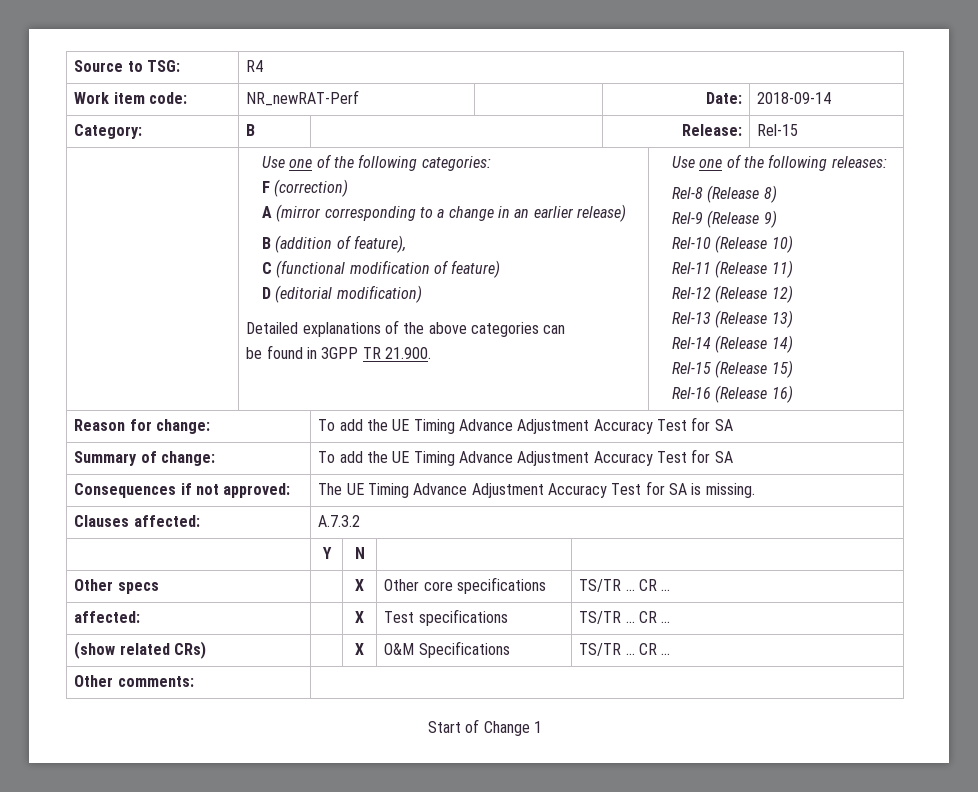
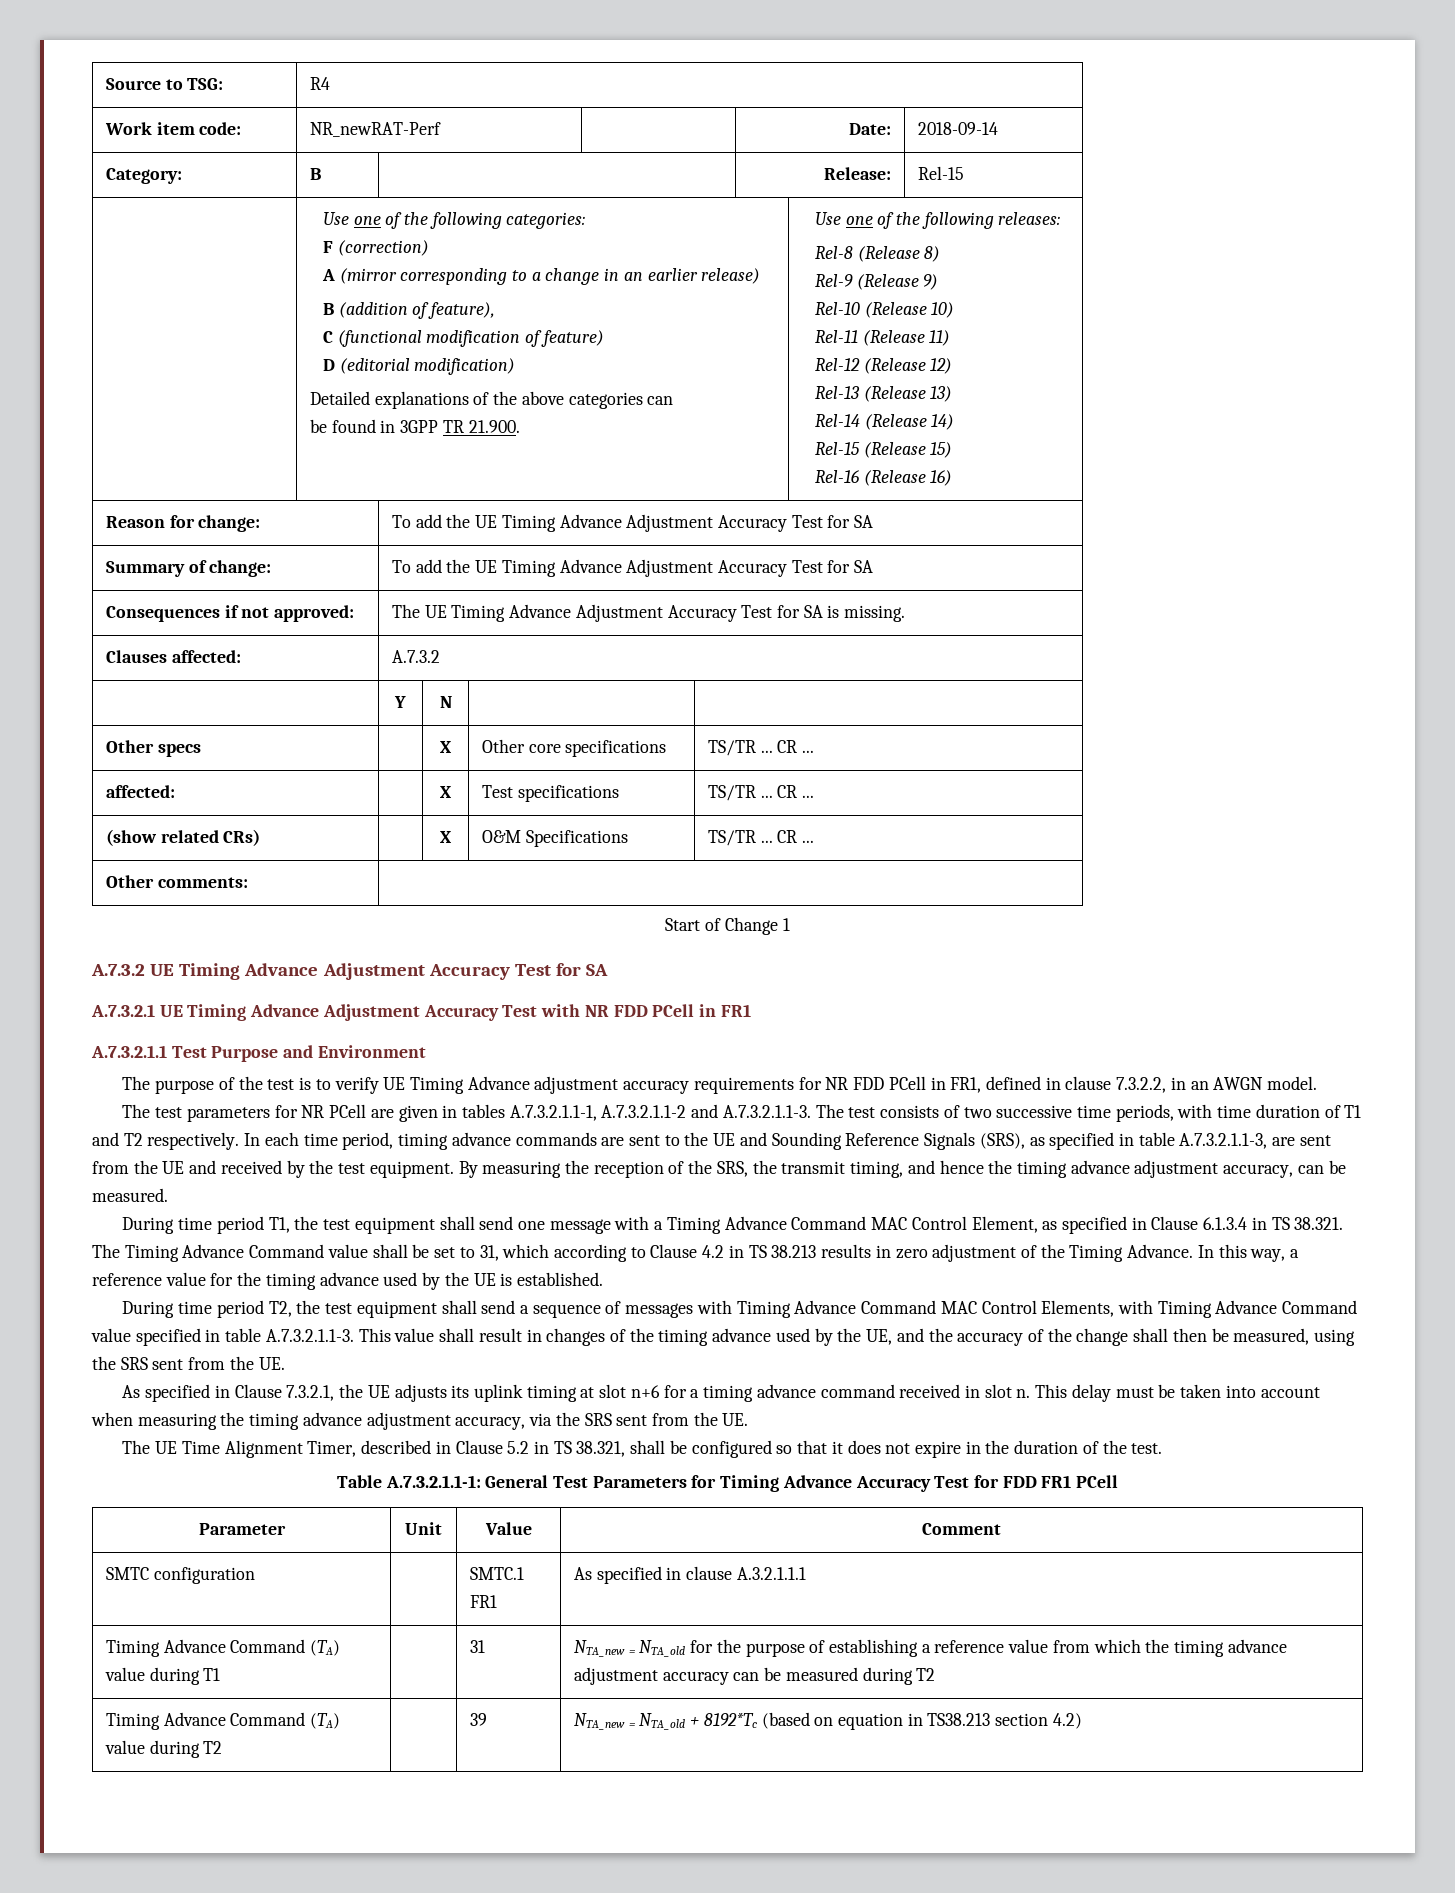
+ A.7.3.2 UE Timing Advance Adjustment Accuracy Test for SA
+ A.7.3.2.1 UE Timing Advance Adjustment Accuracy Test with NR FDD PCell in FR1
+ A.7.3.2.1.1 Test Purpose and Environment
+ The purpose of the test is to verify UE Timing Advance adjustment accuracy requirements for NR FDD PCell in FR1, defined in clause 7.3.2.2, in an AWGN model.
+ The test parameters for NR PCell are given in tables A.7.3.2.1.1-1, A.7.3.2.1.1-2 and A.7.3.2.1.1-3. The test consists of two successive time periods, with time duration of T1 and T2 respectively. In each time period, timing advance commands are sent to the UE and Sounding Reference Signals (SRS), as specified in table A.7.3.2.1.1-3, are sent from the UE and received by the test equipment. By measuring the reception of the SRS, the transmit timing, and hence the timing advance adjustment accuracy, can be measured.
+ During time period T1, the test equipment shall send one message with a Timing Advance Command MAC Control Element, as specified in Clause 6.1.3.4 in TS 38.321. The Timing Advance Command value shall be set to 31, which according to Clause 4.2 in TS 38.213 results in zero adjustment of the Timing Advance. In this way, a reference value for the timing advance used by the UE is established.
+ During time period T2, the test equipment shall send a sequence of messages with Timing Advance Command MAC Control Elements, with Timing Advance Command value specified in table A.7.3.2.1.1-3. This value shall result in changes of the timing advance used by the UE, and the accuracy of the change shall then be measured, using the SRS sent from the UE.
+ As specified in Clause 7.3.2.1, the UE adjusts its uplink timing at slot n+6 for a timing advance command received in slot n. This delay must be taken into account when measuring the timing advance adjustment accuracy, via the SRS sent from the UE.
+ The UE Time Alignment Timer, described in Clause 5.2 in TS 38.321, shall be configured so that it does not expire in the duration of the test.
+ Table A.7.3.2.1.1-1: General Test Parameters for Timing Advance Accuracy Test for FDD FR1 PCell
+ Parameter | Unit | Value | Comment
+ SMTC configuration | | SMTC.1 FR1 | As specified in clause A.3.2.1.1.1
+ Timing Advance Command (TA) value during T1 | | 31 | NTA_new = NTA_old for the purpose of establishing a reference value from which the timing advance adjustment accuracy can be measured during T2
+ Timing Advance Command (TA) value during T2 | | 39 | NTA_new = NTA_old + 8192*Tc (based on equation in TS38.213 section 4.2)

